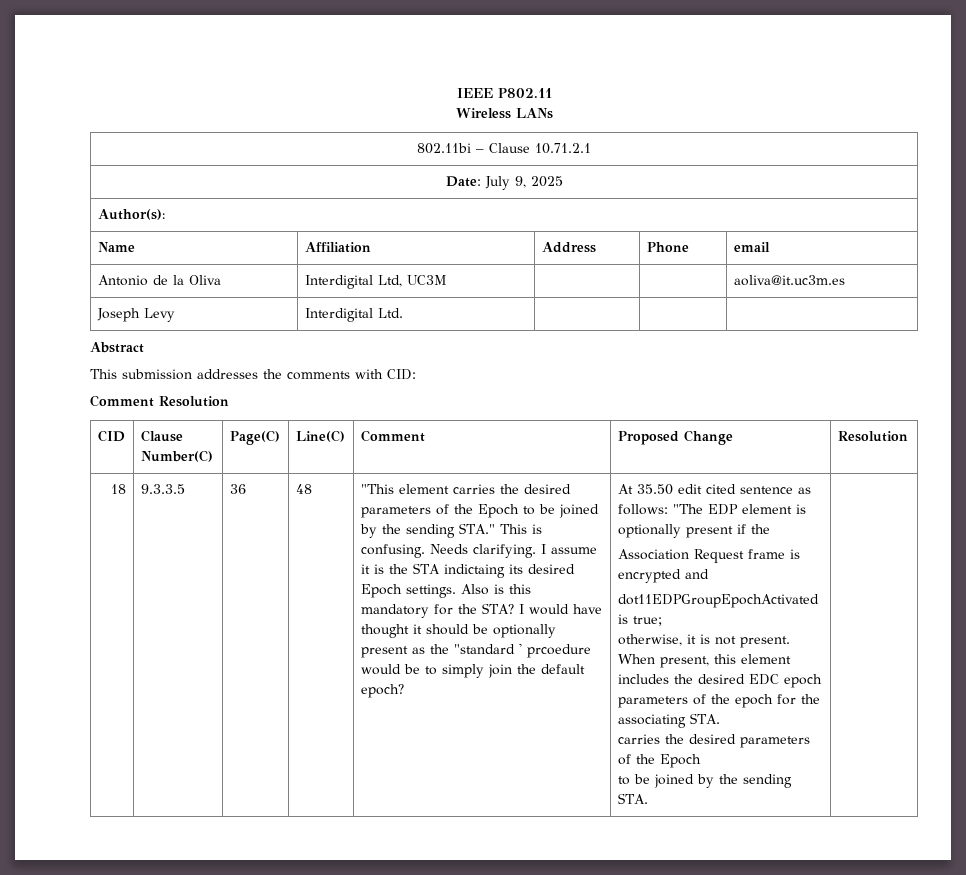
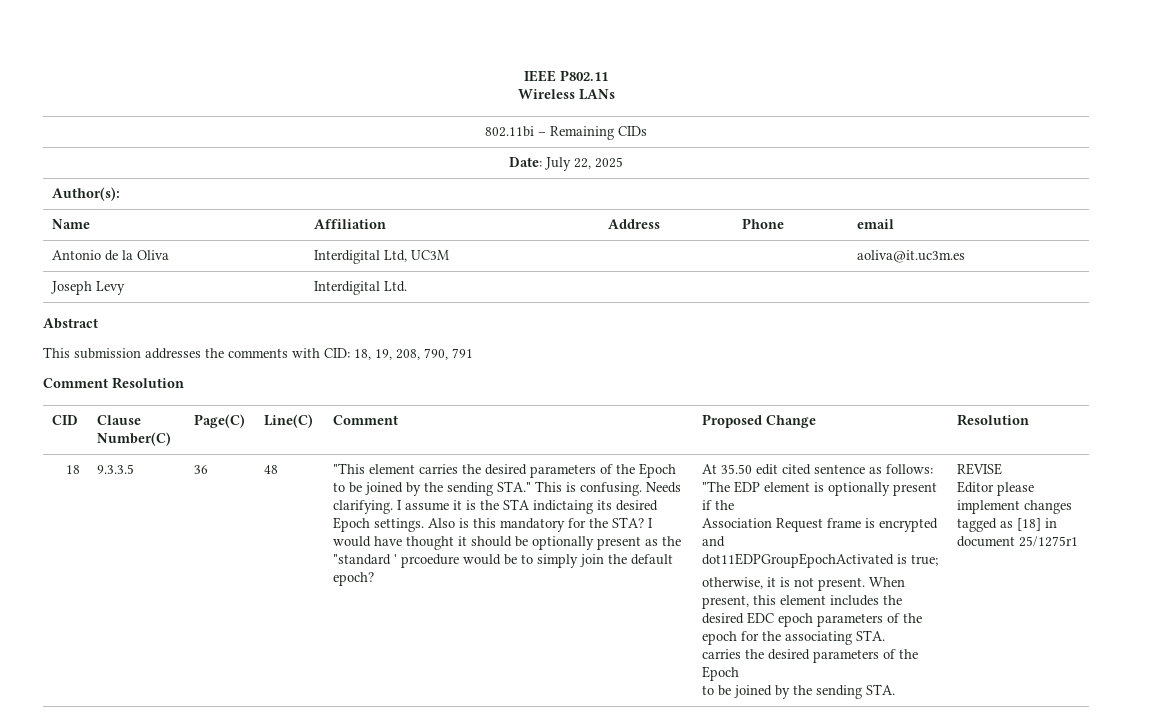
- 802.11bi – Clause 10.71.2.1
+ 802.11bi – Remaining CIDs
- Date: July 9, 2025
+ Date: July 22, 2025
- This submission addresses the comments with CID:
+ This submission addresses the comments with CID: 18, 19, 208, 790, 791
+ REVISE
+ Editor please implement changes tagged as [18] in document 25/1275r1

